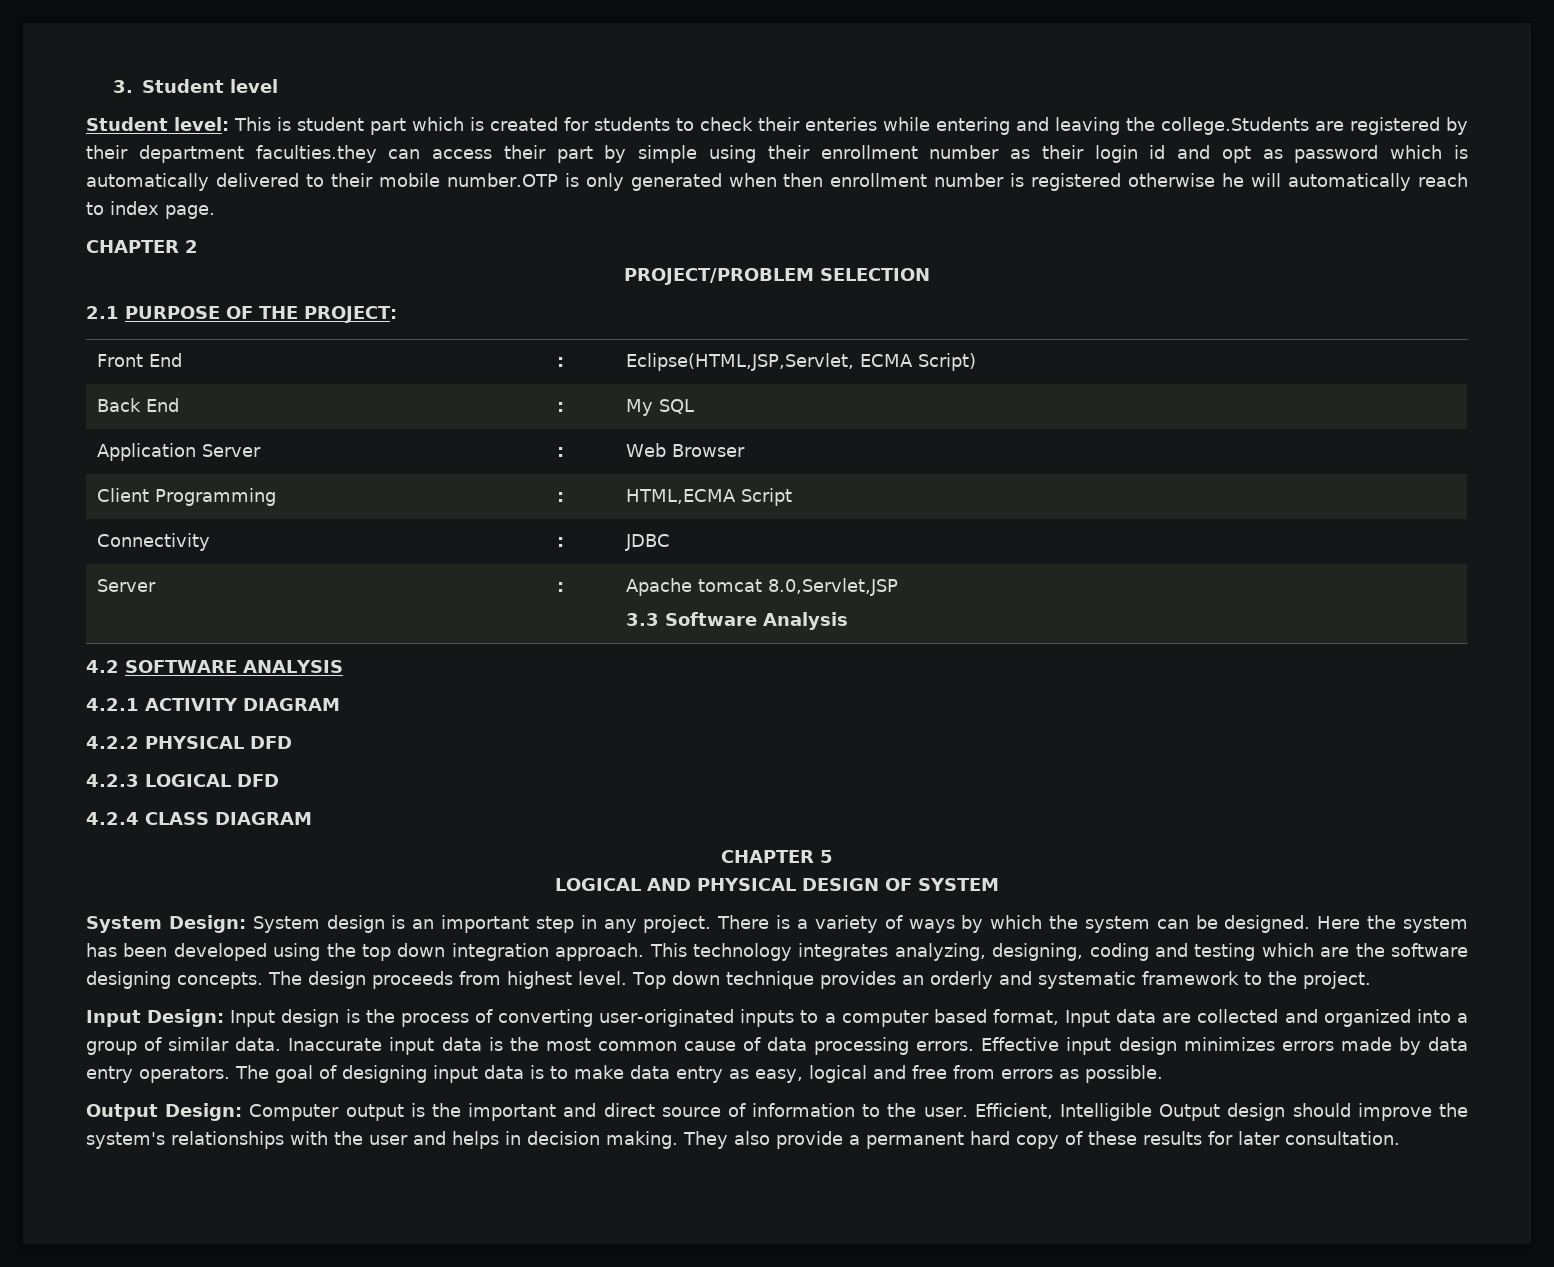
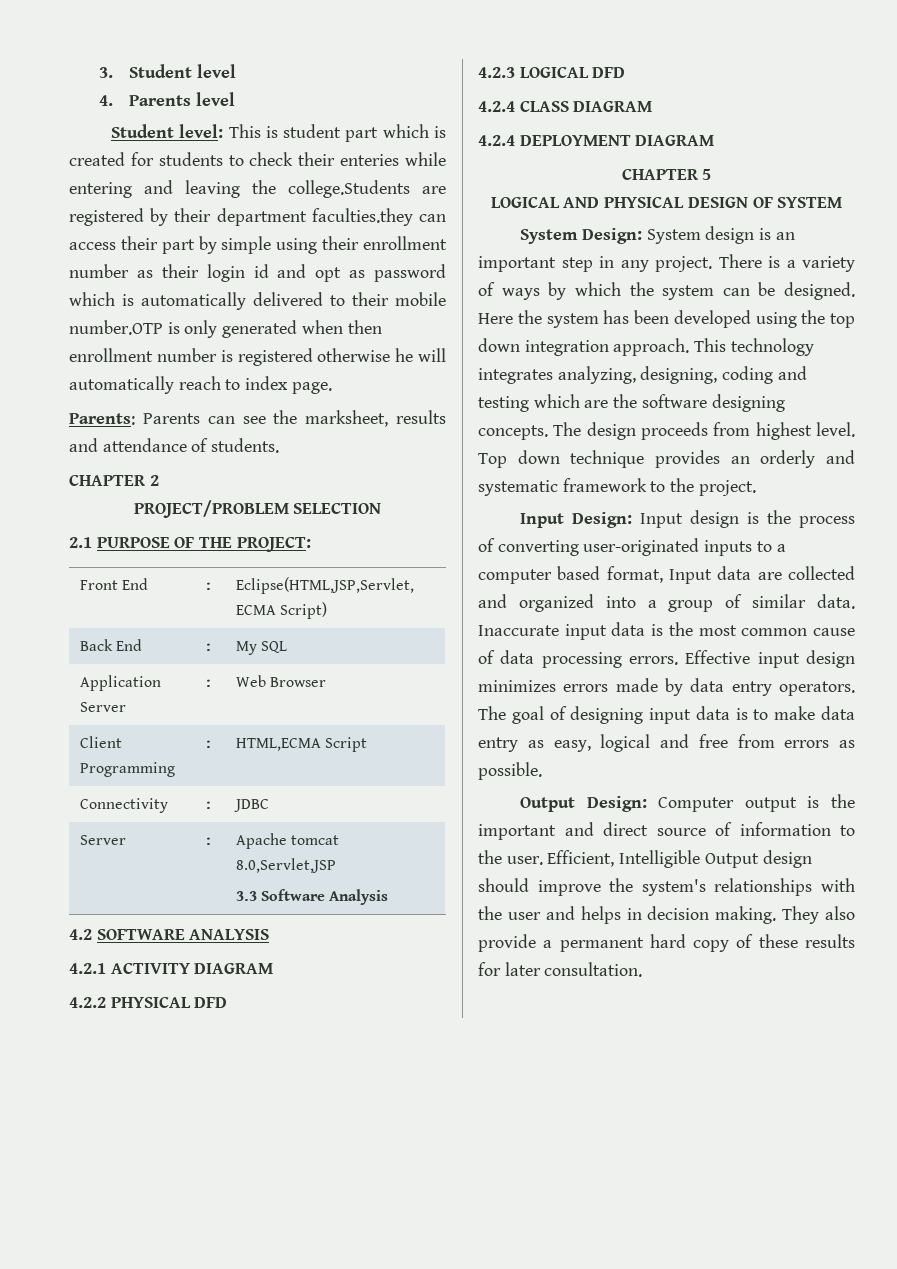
+ 4. Parents level
+ Parents: Parents can see the marksheet, results and attendance of students.
+ 4.2.4 DEPLOYMENT DIAGRAM

